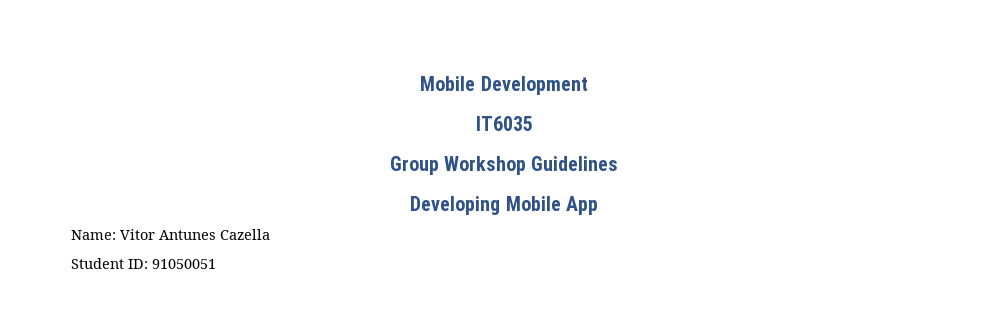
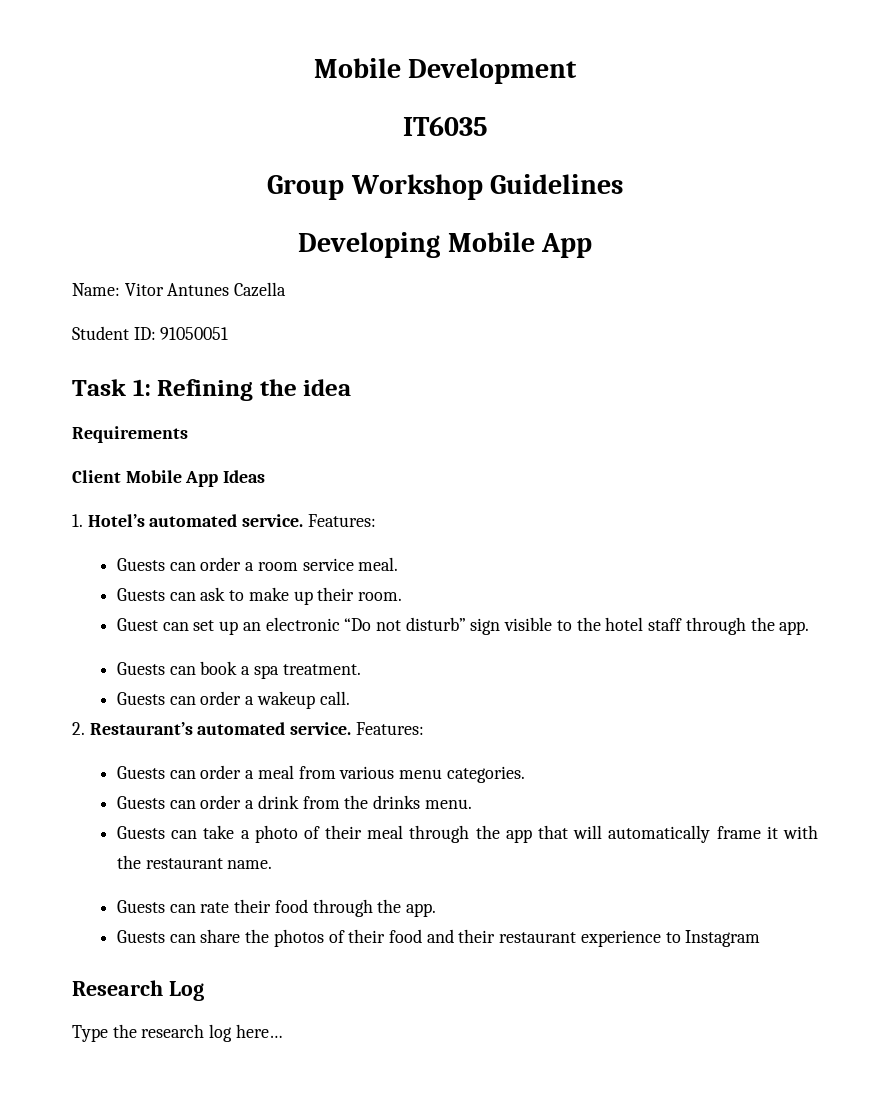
+ Task 1: Refining the idea
+ Requirements
+ Client Mobile App Ideas
+ 1. Hotel’s automated service. Features:
+ Guests can order a room service meal.
+ Guests can ask to make up their room.
+ Guest can set up an electronic “Do not disturb” sign visible to the hotel staff through the app.
+ Guests can book a spa treatment.
+ Guests can order a wakeup call.
+ 2. Restaurant’s automated service. Features:
+ Guests can order a meal from various menu categories.
+ Guests can order a drink from the drinks menu.
+ Guests can take a photo of their meal through the app that will automatically frame it with the restaurant name.
+ Guests can rate their food through the app.
+ Guests can share the photos of their food and their restaurant experience to Instagram
+ Research Log
+ Type the research log here…

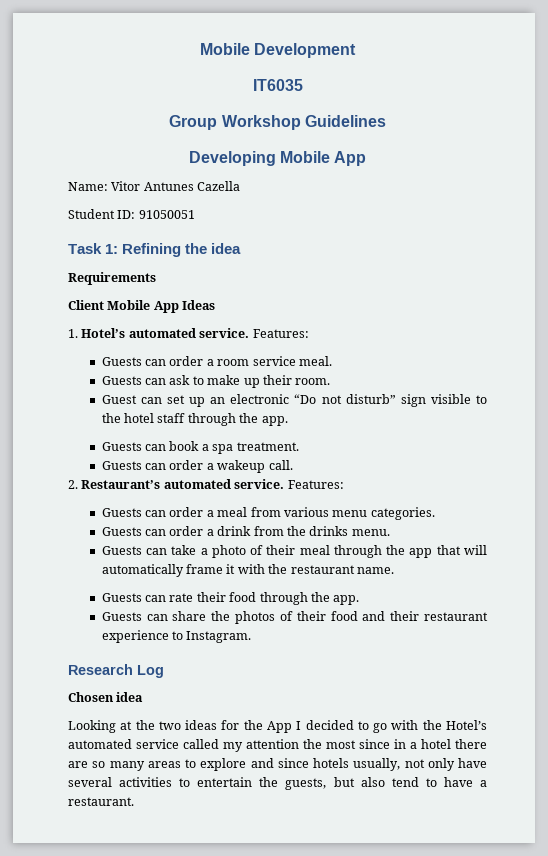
- Guests can share the photos of their food and their restaurant experience to Instagram
+ Guests can share the photos of their food and their restaurant experience to Instagram.
- Type the research log here…
+ Chosen idea
+ Looking at the two ideas for the App I decided to go with the Hotel’s automated service called my attention the most since in a hotel there are so many areas to explore and since hotels usually, not only have several activities to entertain the guests, but also tend to have a restaurant.

